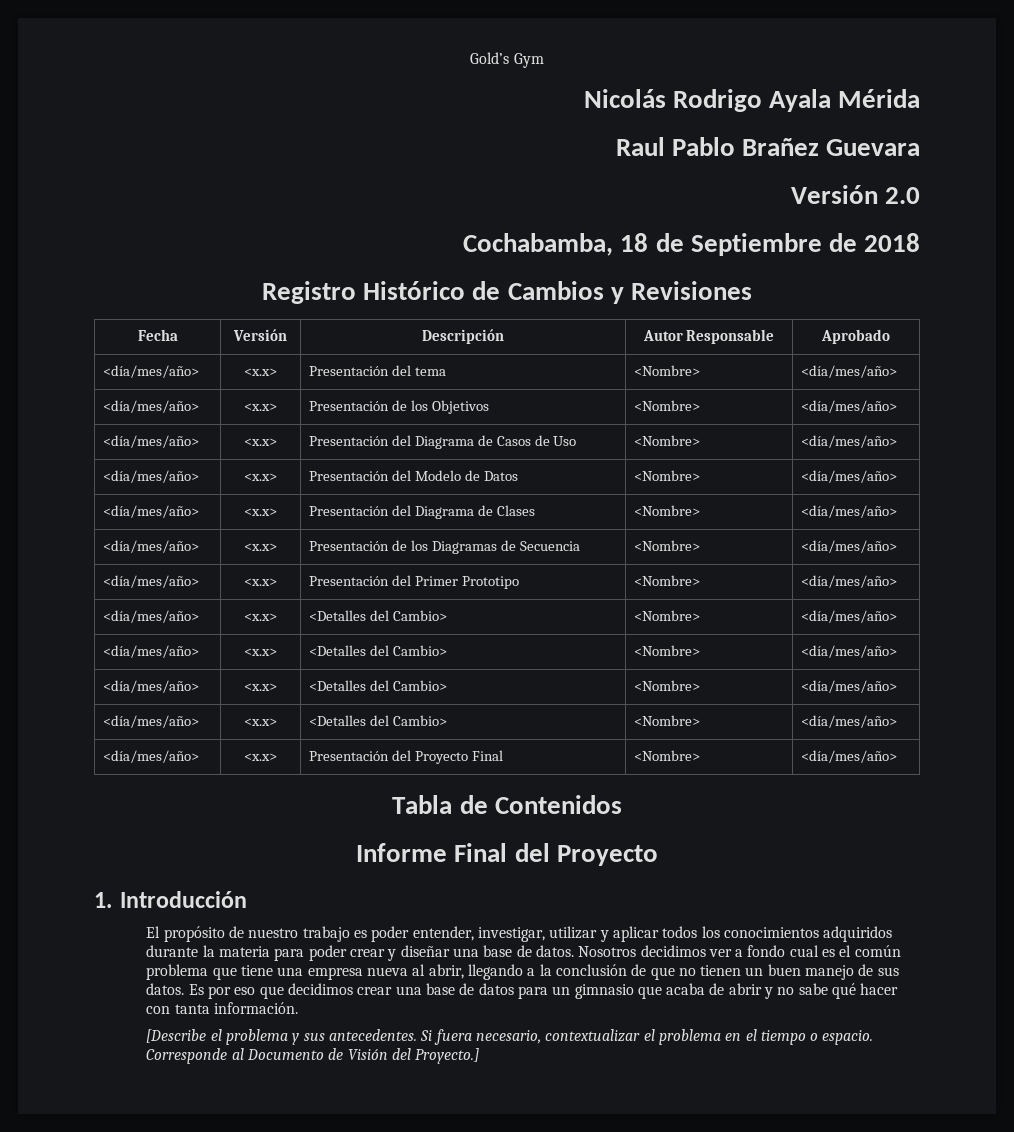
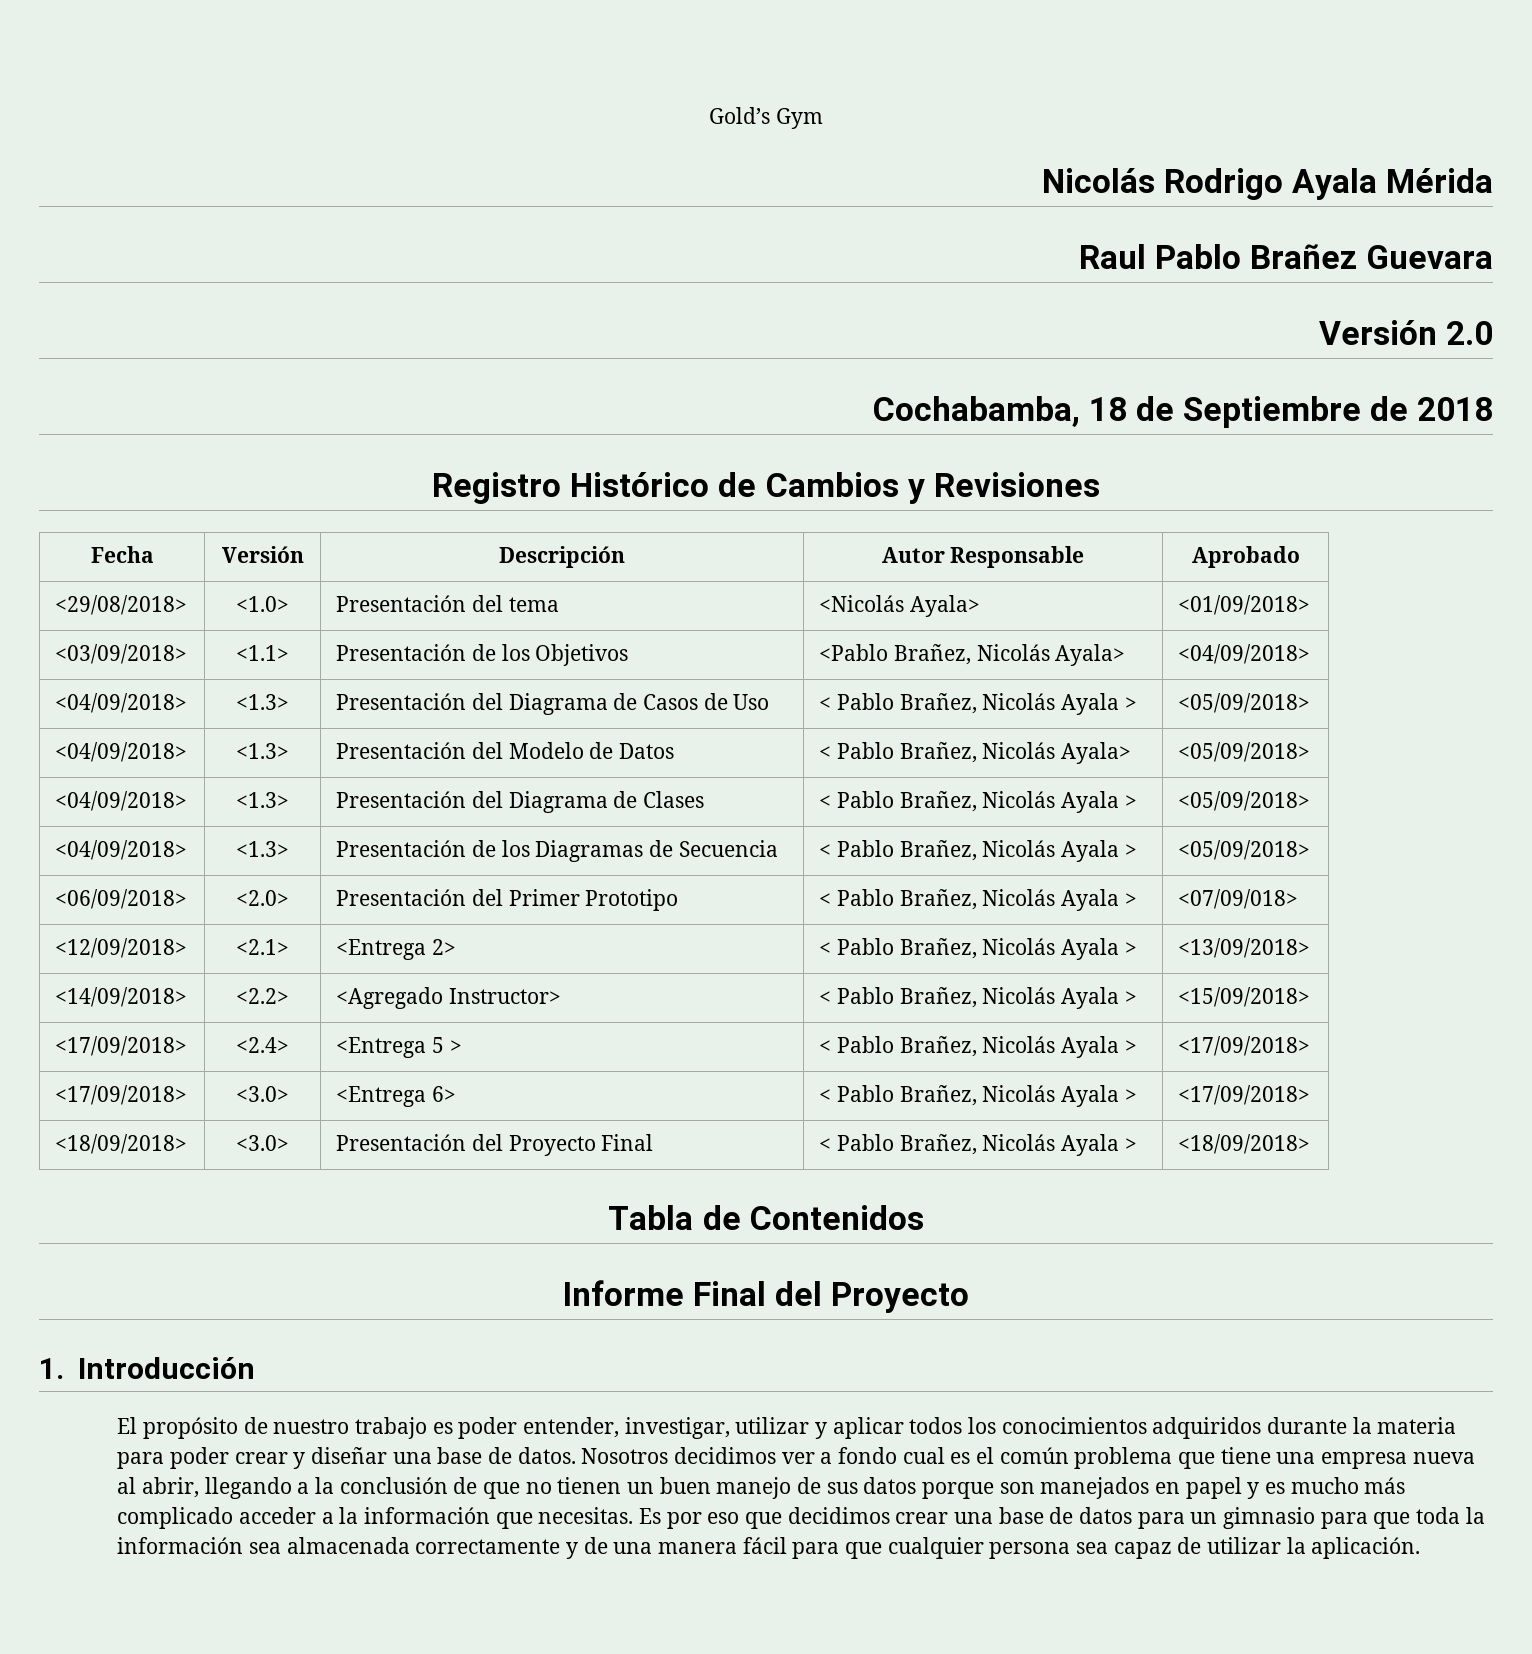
- <día/mes/año> | <x.x> | Presentación del tema | <Nombre> | <día/mes/año>
- <día/mes/año> | <x.x> | Presentación de los Objetivos | <Nombre> | <día/mes/año>
- <día/mes/año> | <x.x> | Presentación del Diagrama de Casos de Uso | <Nombre> | <día/mes/año>
- <día/mes/año> | <x.x> | Presentación del Modelo de Datos | <Nombre> | <día/mes/año>
- <día/mes/año> | <x.x> | Presentación del Diagrama de Clases | <Nombre> | <día/mes/año>
- <día/mes/año> | <x.x> | Presentación de los Diagramas de Secuencia | <Nombre> | <día/mes/año>
- <día/mes/año> | <x.x> | Presentación del Primer Prototipo | <Nombre> | <día/mes/año>
- <día/mes/año> | <x.x> | <Detalles del Cambio> | <Nombre> | <día/mes/año>
- <día/mes/año> | <x.x> | <Detalles del Cambio> | <Nombre> | <día/mes/año>
- <día/mes/año> | <x.x> | <Detalles del Cambio> | <Nombre> | <día/mes/año>
- <día/mes/año> | <x.x> | <Detalles del Cambio> | <Nombre> | <día/mes/año>
- <día/mes/año> | <x.x> | Presentación del Proyecto Final | <Nombre> | <día/mes/año>
+ <29/08/2018> | <1.0> | Presentación del tema | <Nicolás Ayala> | <01/09/2018>
+ <03/09/2018> | <1.1> | Presentación de los Objetivos | <Pablo Brañez, Nicolás Ayala> | <04/09/2018>
+ <04/09/2018> | <1.3> | Presentación del Diagrama de Casos de Uso | < Pablo Brañez, Nicolás Ayala > | <05/09/2018>
+ <04/09/2018> | <1.3> | Presentación del Modelo de Datos | < Pablo Brañez, Nicolás Ayala> | <05/09/2018>
+ <04/09/2018> | <1.3> | Presentación del Diagrama de Clases | < Pablo Brañez, Nicolás Ayala > | <05/09/2018>
+ <04/09/2018> | <1.3> | Presentación de los Diagramas de Secuencia | < Pablo Brañez, Nicolás Ayala > | <05/09/2018>
+ <06/09/2018> | <2.0> | Presentación del Primer Prototipo | < Pablo Brañez, Nicolás Ayala > | <07/09/018>
+ <12/09/2018> | <2.1> | <Entrega 2> | < Pablo Brañez, Nicolás Ayala > | <13/09/2018>
+ <14/09/2018> | <2.2> | <Agregado Instructor> | < Pablo Brañez, Nicolás Ayala > | <15/09/2018>
+ <17/09/2018> | <2.4> | <Entrega 5 > | < Pablo Brañez, Nicolás Ayala > | <17/09/2018>
+ <17/09/2018> | <3.0> | <Entrega 6> | < Pablo Brañez, Nicolás Ayala > | <17/09/2018>
+ <18/09/2018> | <3.0> | Presentación del Proyecto Final | < Pablo Brañez, Nicolás Ayala > | <18/09/2018>
- Nosotros decidimos ver a fondo cual es el común problema que tiene una empresa nueva al abrir, llegando a la conclusión de que no tienen un buen manejo de sus datos.
+ Nosotros decidimos ver a fondo cual es el común problema que tiene una empresa nueva al abrir, llegando a la conclusión de que no tienen un buen manejo de sus datos porque son manejados en papel y es mucho más complicado acceder a la información que necesitas.
- Es por eso que decidimos crear una base de datos para un gimnasio que acaba de abrir y no sabe qué hacer con tanta información.
- [Describe el problema y sus antecedentes. Si fuera necesario, contextualizar el problema en el tiempo o espacio. Corresponde al Documento de Visión del Proyecto.]
+ Es por eso que decidimos crear una base de datos para un gimnasio para que toda la información sea almacenada correctamente y de una manera fácil para que cualquier persona sea capaz de utilizar la aplicación.

